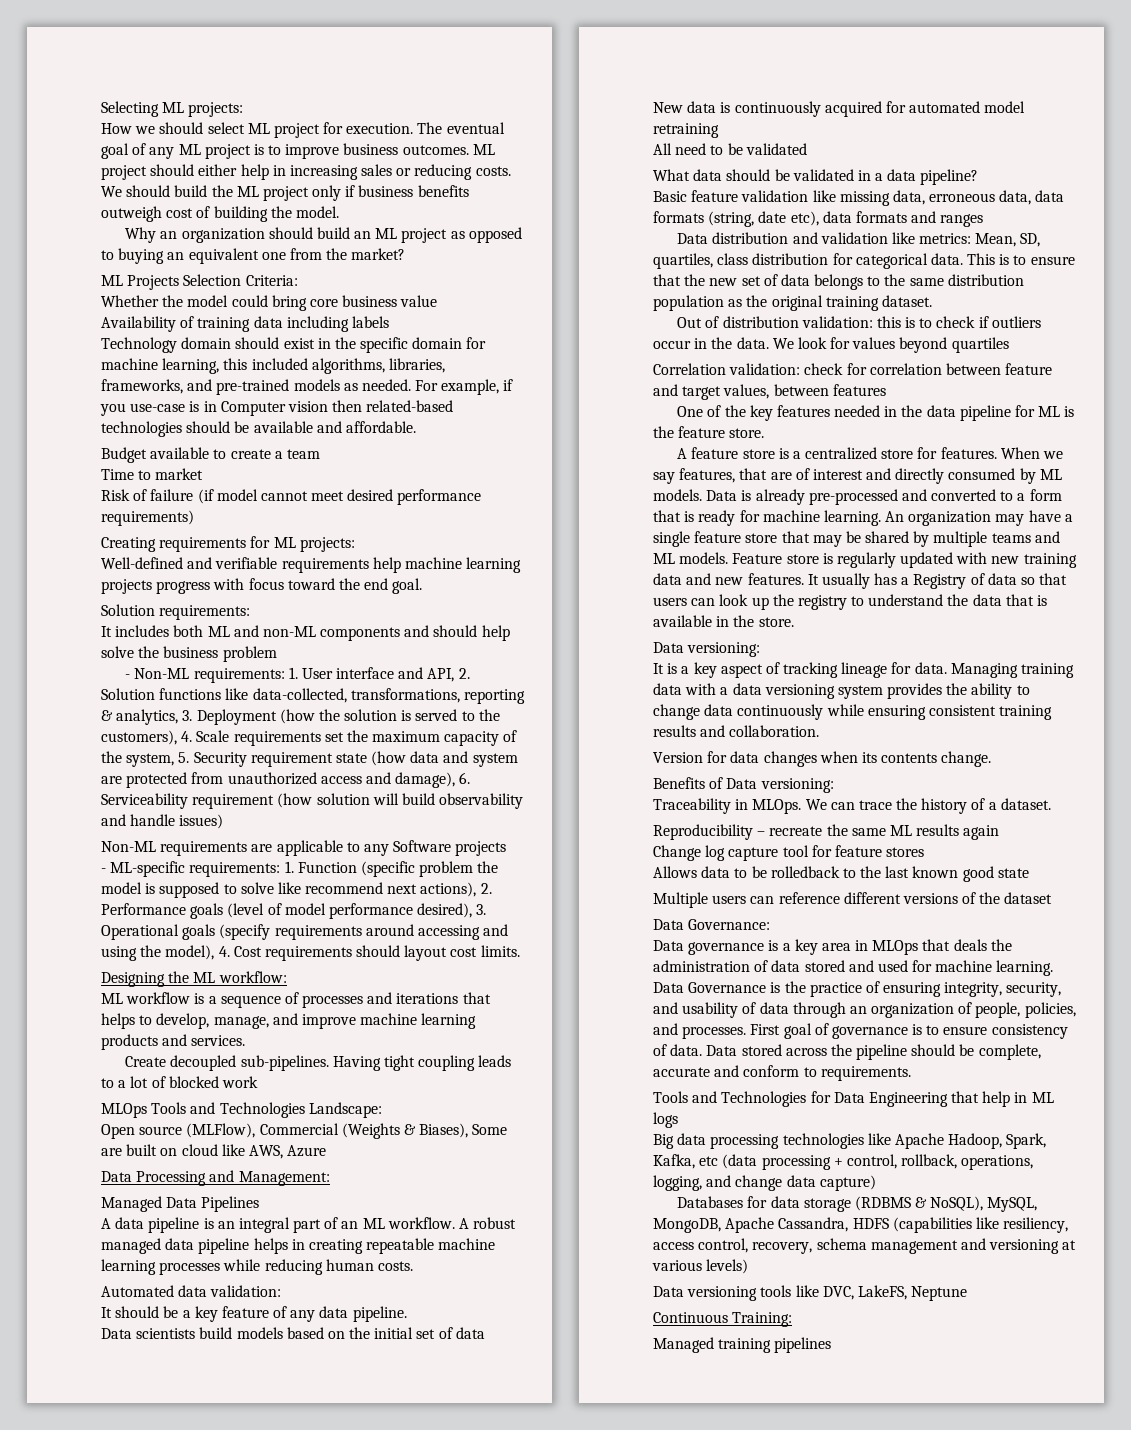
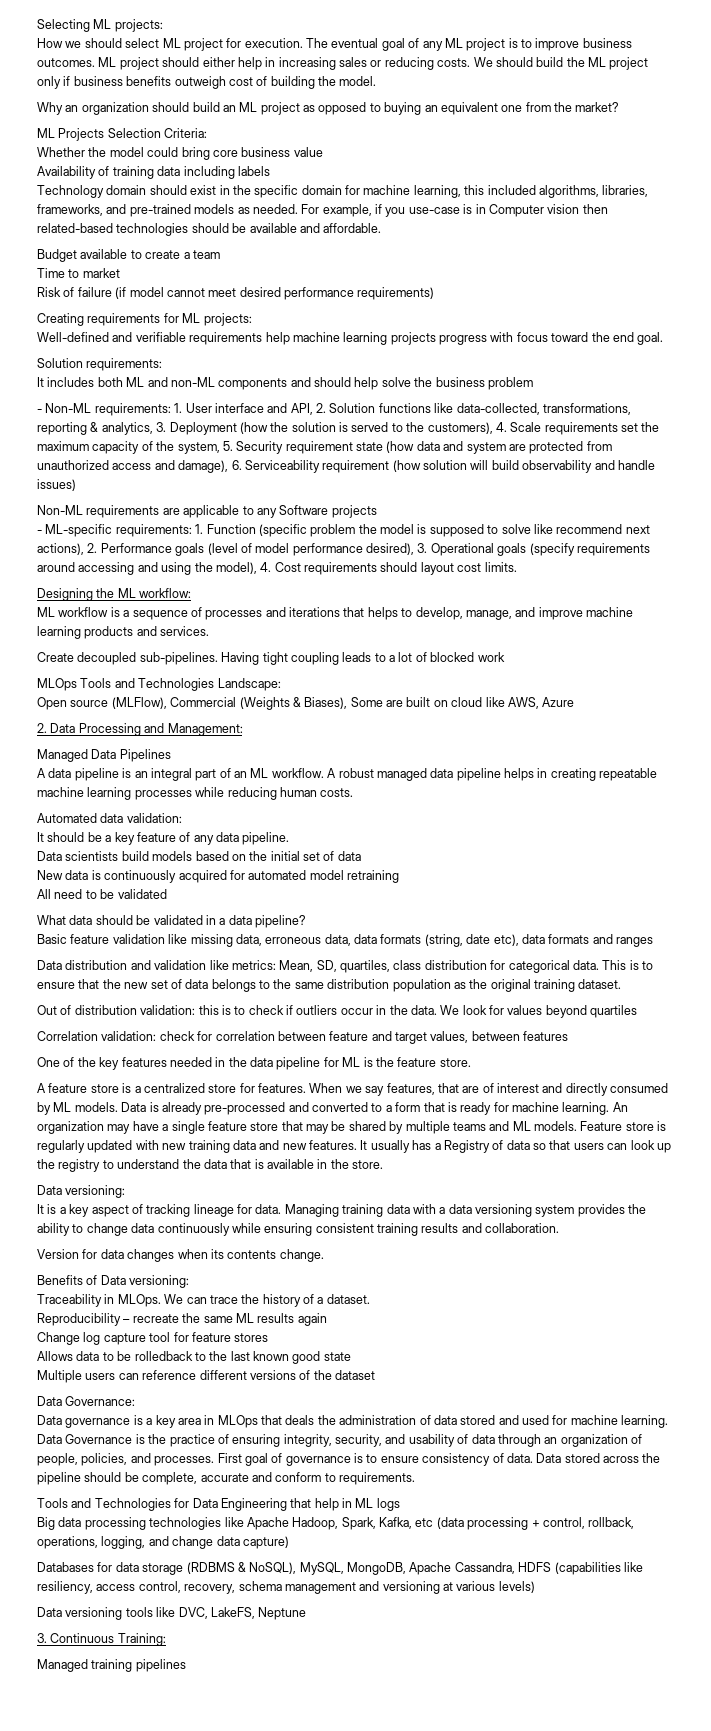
- Data Processing and Management:
+ 2. Data Processing and Management:
- Continuous Training:
+ 3. Continuous Training:

